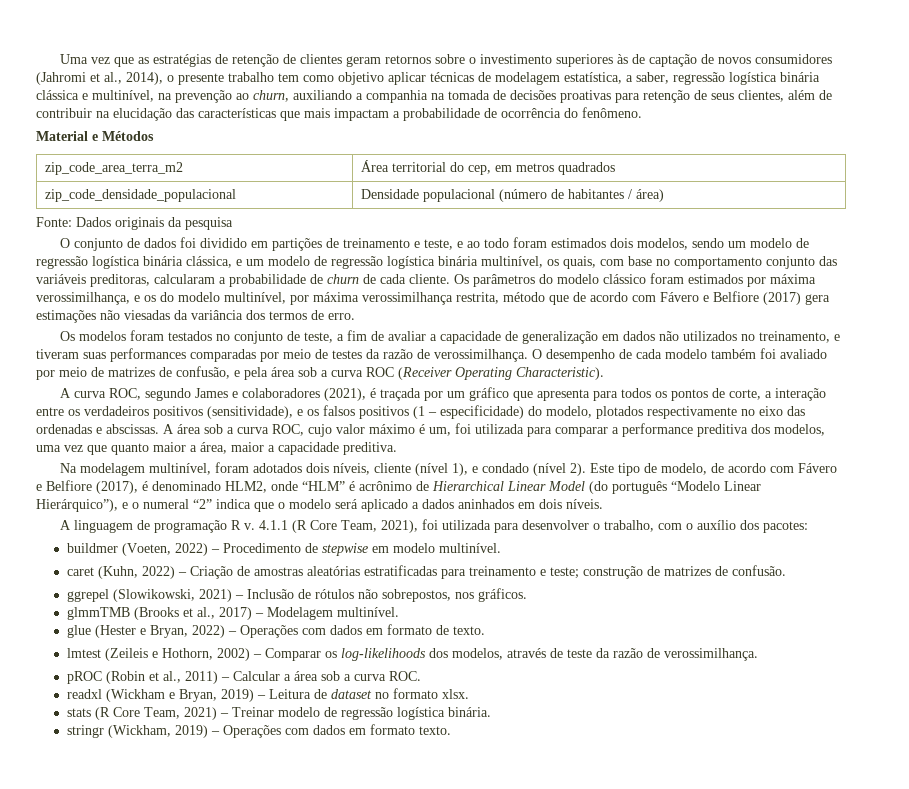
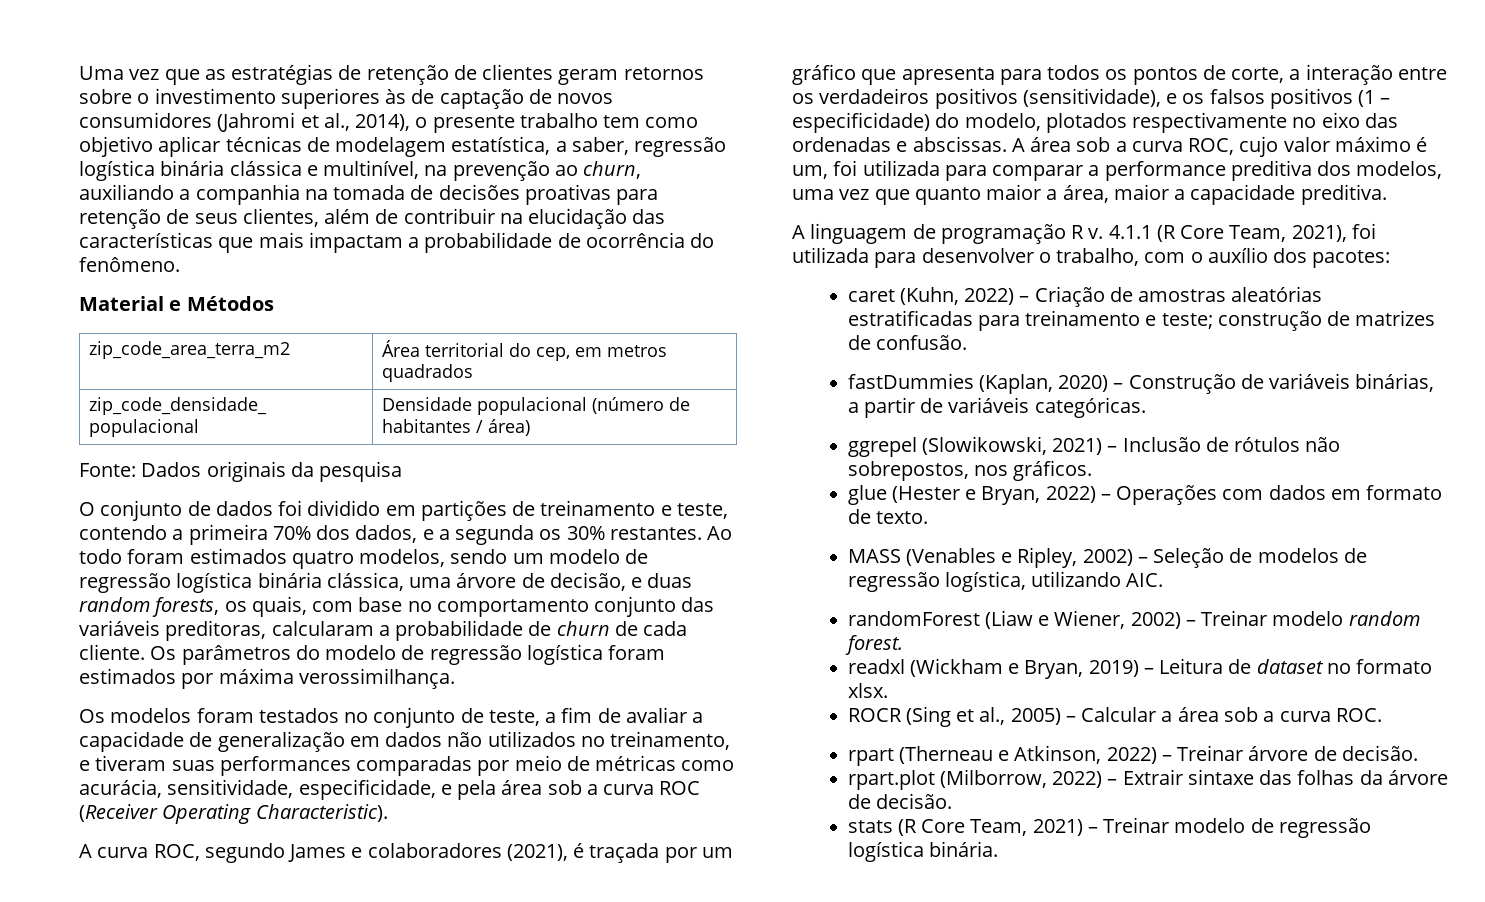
- O conjunto de dados foi dividido em partições de treinamento e teste, e ao todo foram estimados dois modelos, sendo um modelo de regressão logística binária clássica, e um modelo de regressão logística binária multinível, os quais, com base no comportamento conjunto das variáveis preditoras, calcularam a probabilidade de churn de cada cliente.
+ O conjunto de dados foi dividido em partições de treinamento e teste, contendo a primeira 70% dos dados, e a segunda os 30% restantes. Ao todo foram estimados quatro modelos, sendo um modelo de regressão logística binária clássica, uma árvore de decisão, e duas random forests, os quais, com base no comportamento conjunto das variáveis preditoras, calcularam a probabilidade de churn de cada cliente.
- Os parâmetros do modelo clássico foram estimados por máxima verossimilhança, e os do modelo multinível, por máxima verossimilhança restrita, método que de acordo com Fávero e Belfiore (2017) gera estimações não viesadas da variância dos termos de erro.
+ Os parâmetros do modelo de regressão logística foram estimados por máxima verossimilhança.
- Os modelos foram testados no conjunto de teste, a fim de avaliar a capacidade de generalização em dados não utilizados no treinamento, e tiveram suas performances comparadas por meio de testes da razão de verossimilhança. O desempenho de cada modelo também foi avaliado por meio de matrizes de confusão, e pela área sob a curva ROC (Receiver Operating Characteristic).
+ Os modelos foram testados no conjunto de teste, a fim de avaliar a capacidade de generalização em dados não utilizados no treinamento, e tiveram suas performances comparadas por meio de métricas como acurácia, sensitividade, especificidade, e pela área sob a curva ROC (Receiver Operating Characteristic).
- Na modelagem multinível, foram adotados dois níveis, cliente (nível 1), e condado (nível 2). Este tipo de modelo, de acordo com Fávero e Belfiore (2017), é denominado HLM2, onde “HLM” é acrônimo de Hierarchical Linear Model (do português “Modelo Linear Hierárquico”), e o numeral “2” indica que o modelo será aplicado a dados aninhados em dois níveis.
- buildmer (Voeten, 2022) – Procedimento de stepwise em modelo multinível.
+ fastDummies (Kaplan, 2020) – Construção de variáveis binárias, a partir de variáveis categóricas.
- glmmTMB (Brooks et al., 2017) – Modelagem multinível.
- lmtest (Zeileis e Hothorn, 2002) – Comparar os log-likelihoods dos modelos, através de teste da razão de verossimilhança.
- pROC (Robin et al., 2011) – Calcular a área sob a curva ROC.
+ MASS (Venables e Ripley, 2002) – Seleção de modelos de regressão logística, utilizando AIC.
+ randomForest (Liaw e Wiener, 2002) – Treinar modelo random forest.
+ ROCR (Sing et al., 2005) – Calcular a área sob a curva ROC.
+ rpart (Therneau e Atkinson, 2022) – Treinar árvore de decisão.
+ rpart.plot (Milborrow, 2022) – Extrair sintaxe das folhas da árvore de decisão.
- stringr (Wickham, 2019) – Operações com dados em formato texto.

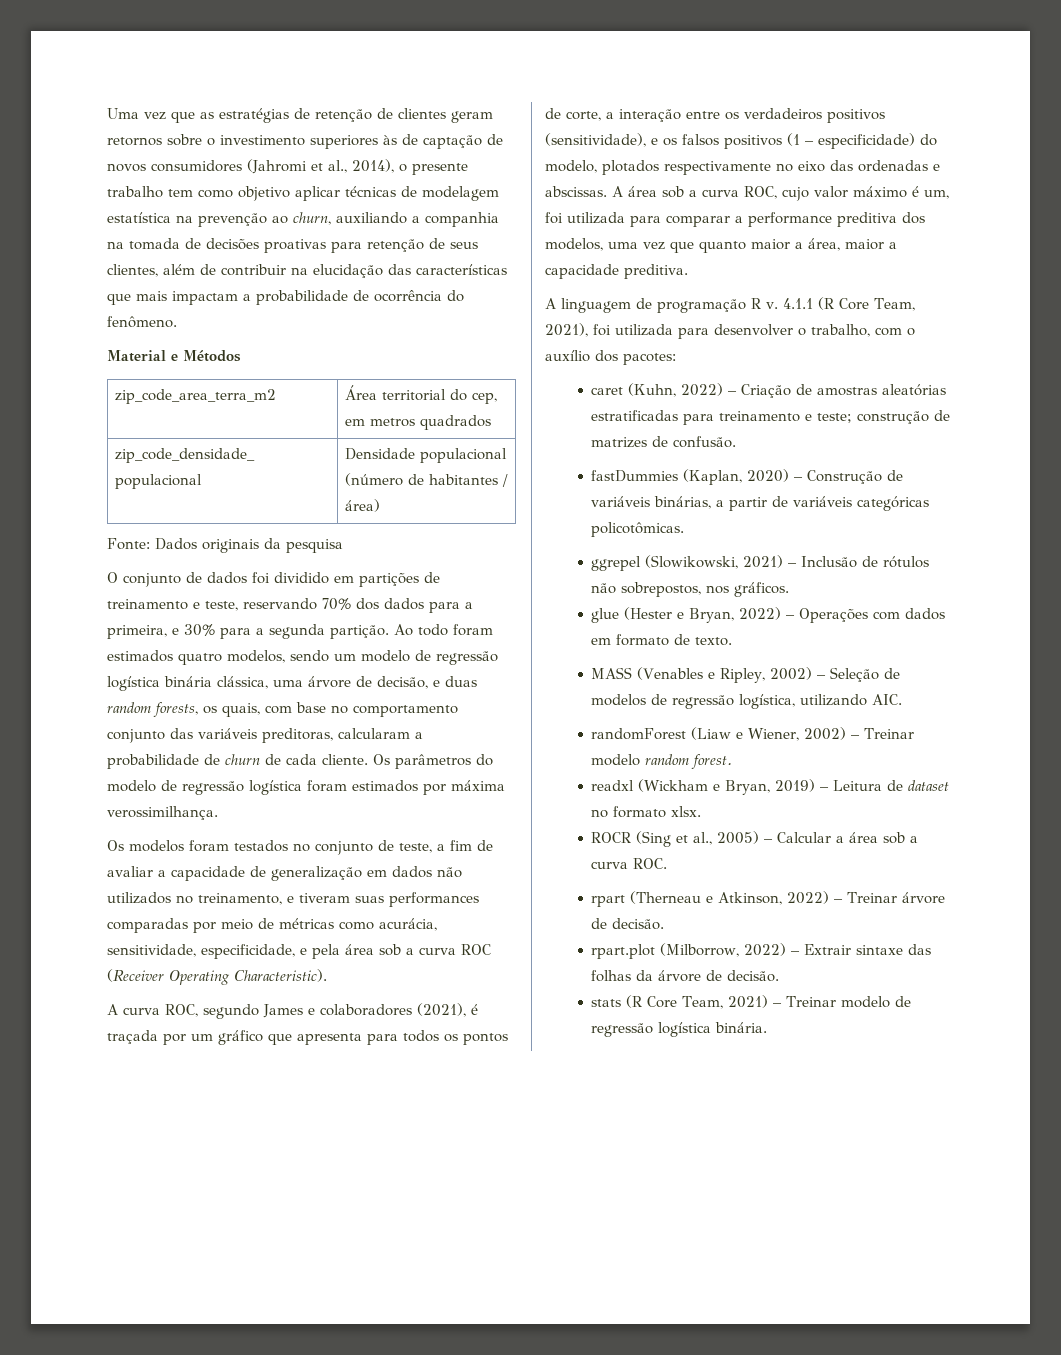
- Uma vez que as estratégias de retenção de clientes geram retornos sobre o investimento superiores às de captação de novos consumidores (Jahromi et al., 2014), o presente trabalho tem como objetivo aplicar técnicas de modelagem estatística, a saber, regressão logística binária clássica e multinível, na prevenção ao churn, auxiliando a companhia na tomada de decisões proativas para retenção de seus clientes, além de contribuir na elucidação das características que mais impactam a probabilidade de ocorrência do fenômeno.
+ Uma vez que as estratégias de retenção de clientes geram retornos sobre o investimento superiores às de captação de novos consumidores (Jahromi et al., 2014), o presente trabalho tem como objetivo aplicar técnicas de modelagem estatística na prevenção ao churn, auxiliando a companhia na tomada de decisões proativas para retenção de seus clientes, além de contribuir na elucidação das características que mais impactam a probabilidade de ocorrência do fenômeno.
- O conjunto de dados foi dividido em partições de treinamento e teste, contendo a primeira 70% dos dados, e a segunda os 30% restantes.
+ O conjunto de dados foi dividido em partições de treinamento e teste, reservando 70% dos dados para a primeira, e 30% para a segunda partição.
- fastDummies (Kaplan, 2020) – Construção de variáveis binárias, a partir de variáveis categóricas.
+ fastDummies (Kaplan, 2020) – Construção de variáveis binárias, a partir de variáveis categóricas policotômicas.

